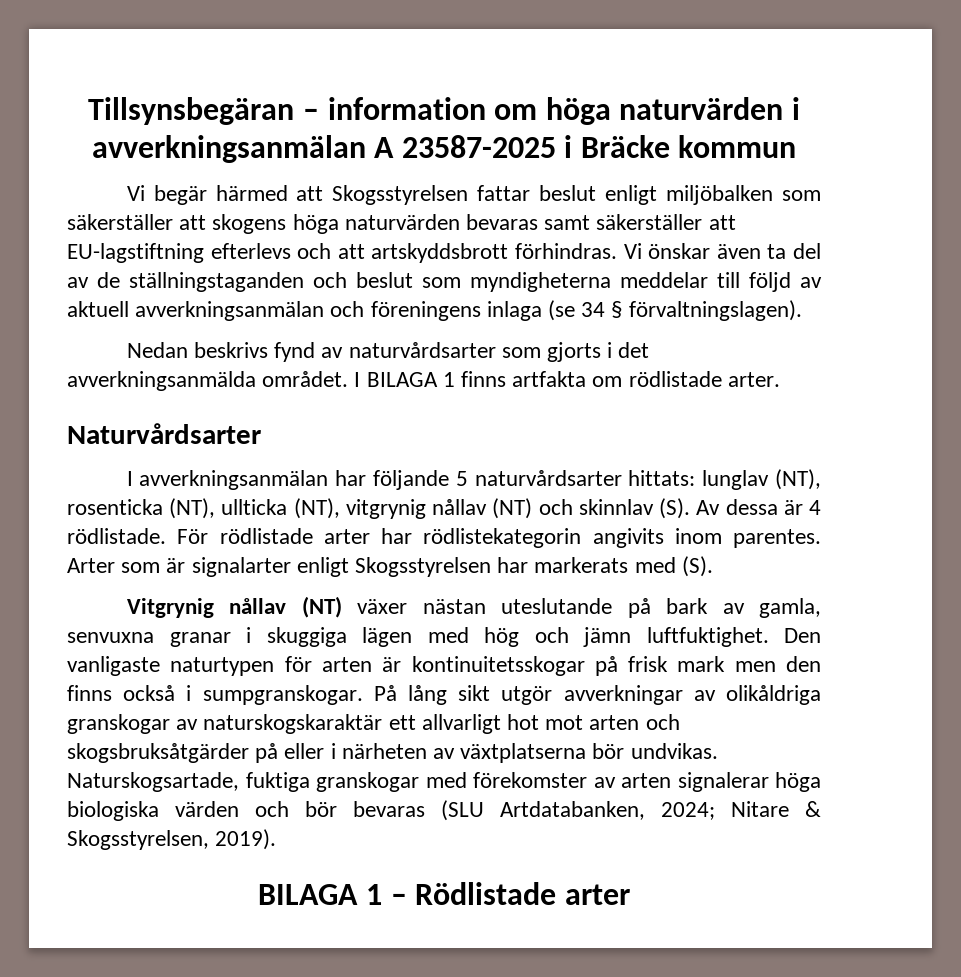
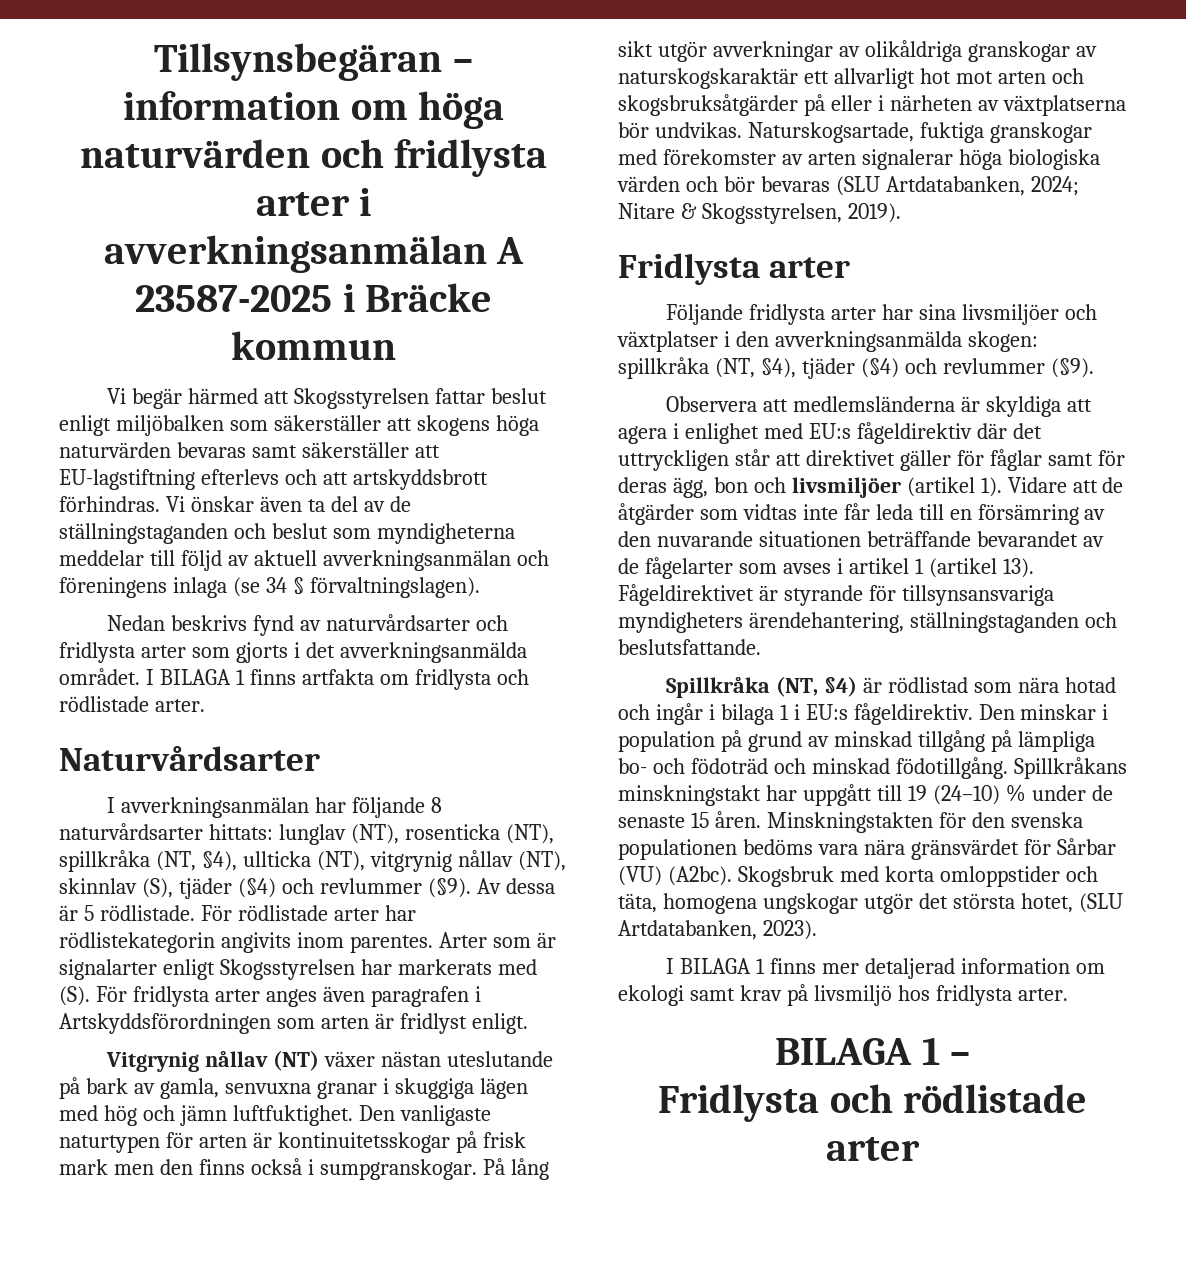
- Tillsynsbegäran – information om höga naturvärden i avverkningsanmälan A 23587-2025 i Bräcke kommun
+ Tillsynsbegäran – information om höga naturvärden och fridlysta arter i avverkningsanmälan A 23587-2025 i Bräcke kommun
- Nedan beskrivs fynd av naturvårdsarter som gjorts i det avverkningsanmälda området.
+ Nedan beskrivs fynd av naturvårdsarter och fridlysta arter som gjorts i det avverkningsanmälda området.
- I BILAGA 1 finns artfakta om rödlistade arter.
+ I BILAGA 1 finns artfakta om fridlysta och rödlistade arter.
- I avverkningsanmälan har följande 5 naturvårdsarter hittats: lunglav (NT), rosenticka (NT), ullticka (NT), vitgrynig nållav (NT) och skinnlav (S). Av dessa är 4 rödlistade.
+ I avverkningsanmälan har följande 8 naturvårdsarter hittats: lunglav (NT), rosenticka (NT), spillkråka (NT, §4), ullticka (NT), vitgrynig nållav (NT), skinnlav (S), tjäder (§4) och revlummer (§9). Av dessa är 5 rödlistade.
- Arter som är signalarter enligt Skogsstyrelsen har markerats med (S).
+ Arter som är signalarter enligt Skogsstyrelsen har markerats med (S). För fridlysta arter anges även paragrafen i Artskyddsförordningen som arten är fridlyst enligt.
+ Fridlysta arter
+ Följande fridlysta arter har sina livsmiljöer och växtplatser i den avverkningsanmälda skogen: spillkråka (NT, §4), tjäder (§4) och revlummer (§9).
+ Observera att medlemsländerna är skyldiga att agera i enlighet med EU:s fågeldirektiv där det uttryckligen står att direktivet gäller för fåglar samt för deras ägg, bon och livsmiljöer (artikel 1). Vidare att de åtgärder som vidtas inte får leda till en försämring av den nuvarande situationen beträffande bevarandet av de fågelarter som avses i artikel 1 (artikel 13). Fågeldirektivet är styrande för tillsynsansvariga myndigheters ärendehantering, ställningstaganden och beslutsfattande.
+ Spillkråka (NT, §4) är rödlistad som nära hotad och ingår i bilaga 1 i EU:s fågeldirektiv. Den minskar i population på grund av minskad tillgång på lämpliga bo- och födoträd och minskad födotillgång. Spillkråkans minskningstakt har uppgått till 19 (24–10) % under de senaste 15 åren. Minskningstakten för den svenska populationen bedöms vara nära gränsvärdet för Sårbar (VU) (A2bc). Skogsbruk med korta omloppstider och täta, homogena ungskogar utgör det största hotet, (SLU Artdatabanken, 2023).
+ I BILAGA 1 finns mer detaljerad information om ekologi samt krav på livsmiljö hos fridlysta arter.
- BILAGA 1 – Rödlistade arter
+ BILAGA 1 –
+ Fridlysta och rödlistade arter

